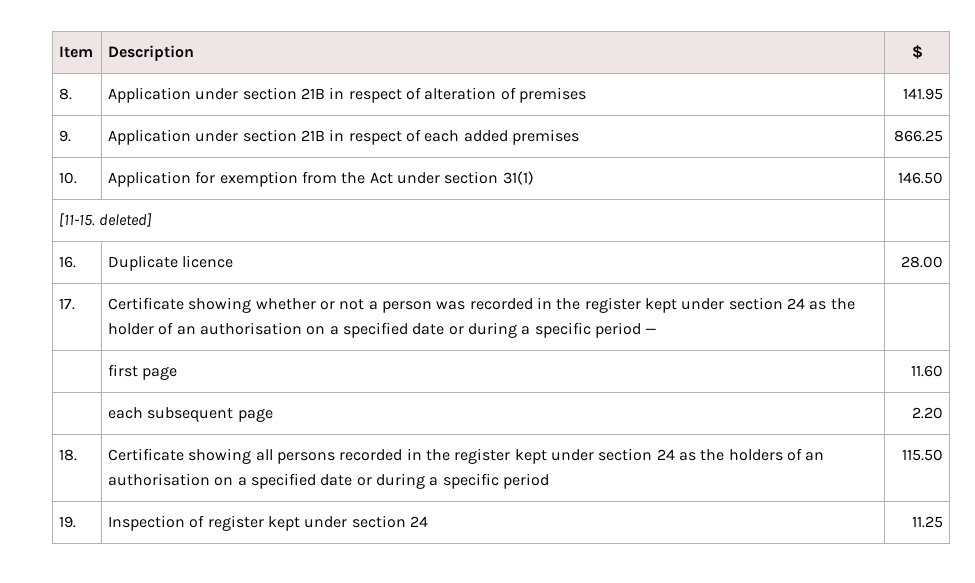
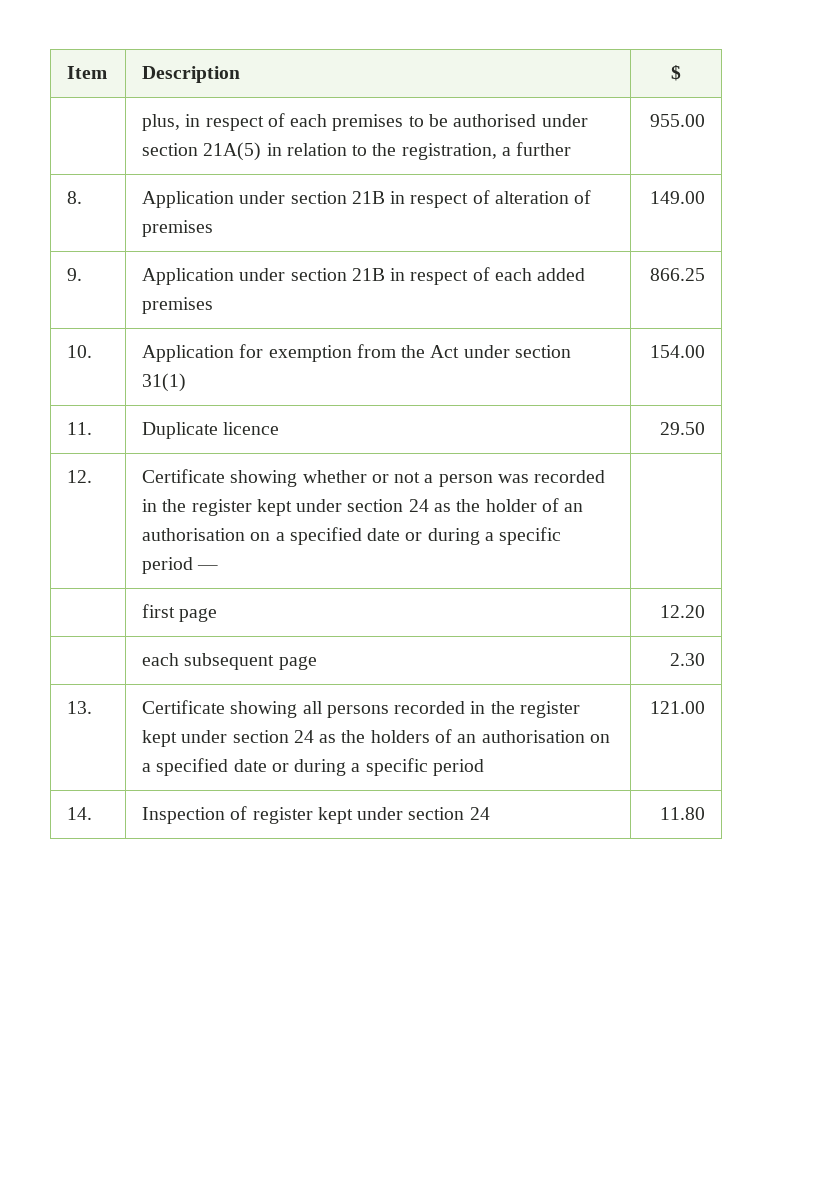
+ | plus, in respect of each premises to be authorised under section 21A(5) in relation to the registration, a further | 955.00
- 8. | Application under section 21B in respect of alteration of premises | 141.95
+ 8. | Application under section 21B in respect of alteration of premises | 149.00
- 10. | Application for exemption from the Act under section 31(1) | 146.50
- [11-15. deleted] |
- 16. | Duplicate licence | 28.00
- 17. | Certificate showing whether or not a person was recorded in the register kept under section 24 as the holder of an authorisation on a specified date or during a specific period — |
+ 10. | Application for exemption from the Act under section 31(1) | 154.00
+ 11. | Duplicate licence | 29.50
+ 12. | Certificate showing whether or not a person was recorded in the register kept under section 24 as the holder of an authorisation on a specified date or during a specific period — |
- | first page | 11.60
+ | first page | 12.20
- | each subsequent page | 2.20
- 18. | Certificate showing all persons recorded in the register kept under section 24 as the holders of an authorisation on a specified date or during a specific period | 115.50
- 19. | Inspection of register kept under section 24 | 11.25
+ | each subsequent page | 2.30
+ 13. | Certificate showing all persons recorded in the register kept under section 24 as the holders of an authorisation on a specified date or during a specific period | 121.00
+ 14. | Inspection of register kept under section 24 | 11.80

